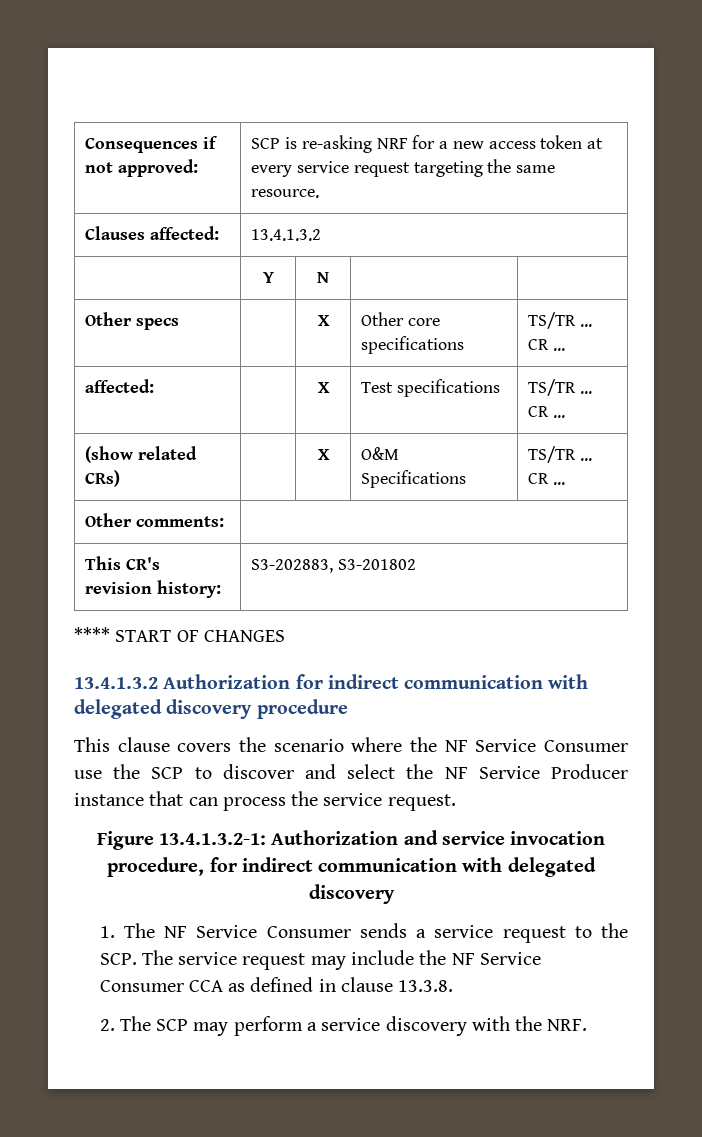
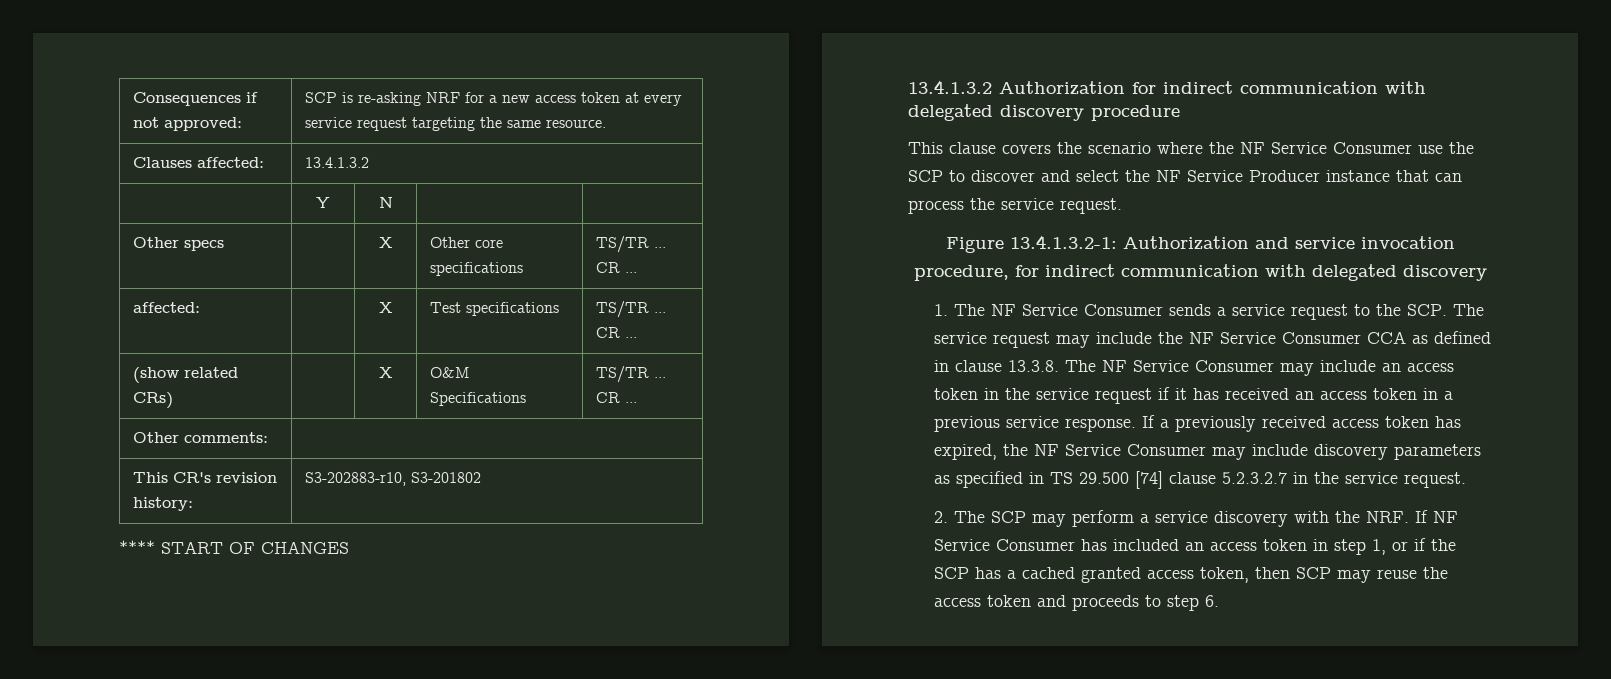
- This CR's revision history: | S3-202883, S3-201802
+ This CR's revision history: | S3-202883-r10, S3-201802
- 1. The NF Service Consumer sends a service request to the SCP. The service request may include the NF Service Consumer CCA as defined in clause 13.3.8.
+ 1. The NF Service Consumer sends a service request to the SCP. The service request may include the NF Service Consumer CCA as defined in clause 13.3.8. The NF Service Consumer may include an access token in the service request if it has received an access token in a previous service response. If a previously received access token has expired, the NF Service Consumer may include discovery parameters as specified in TS 29.500 [74] clause 5.2.3.2.7 in the service request.
- 2. The SCP may perform a service discovery with the NRF.
+ 2. The SCP may perform a service discovery with the NRF. If NF Service Consumer has included an access token in step 1, or if the SCP has a cached granted access token, then SCP may reuse the access token and proceeds to step 6.

